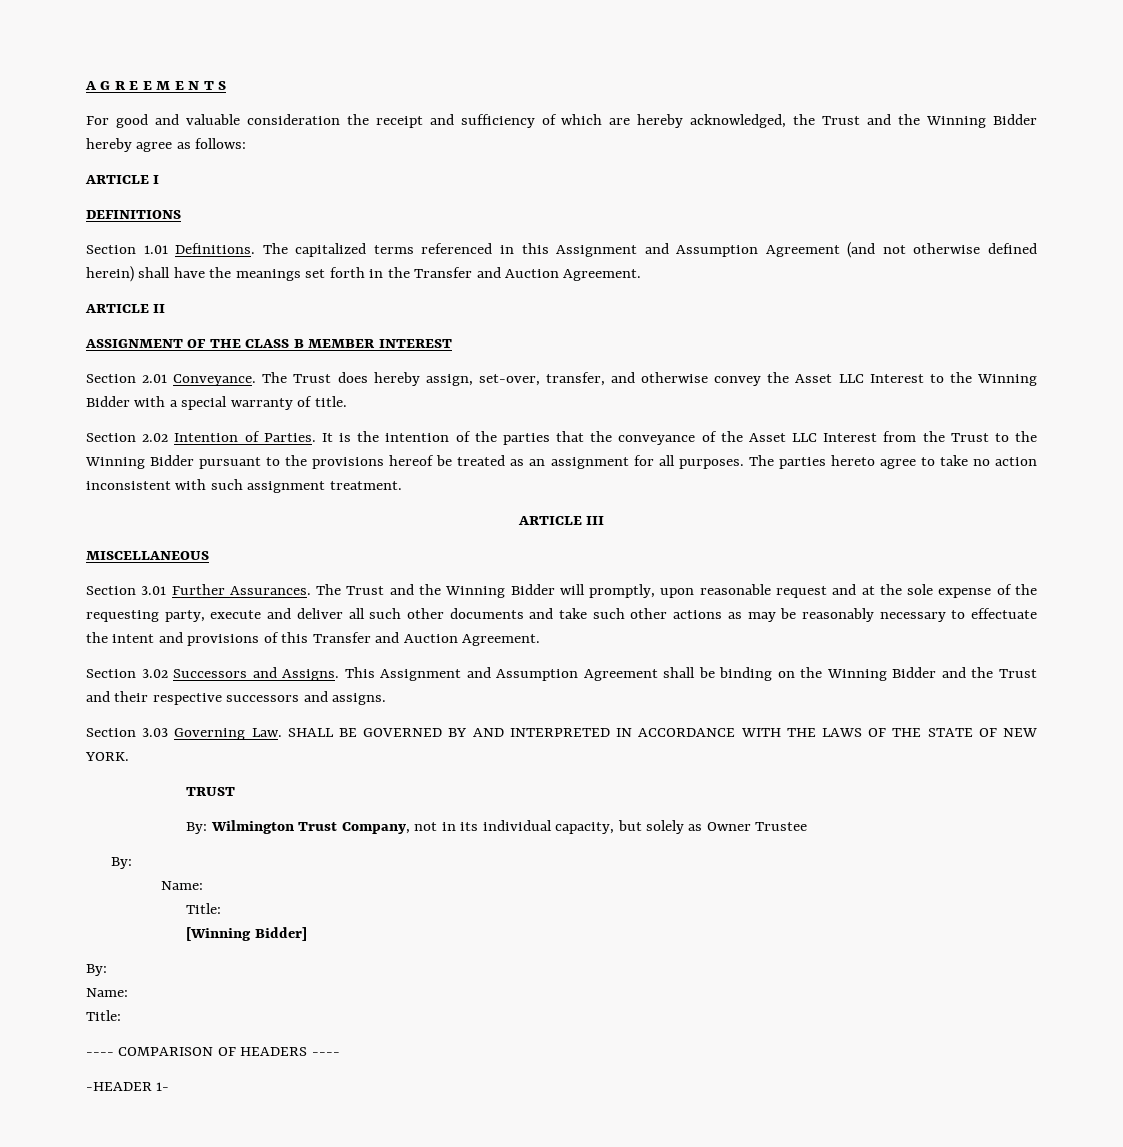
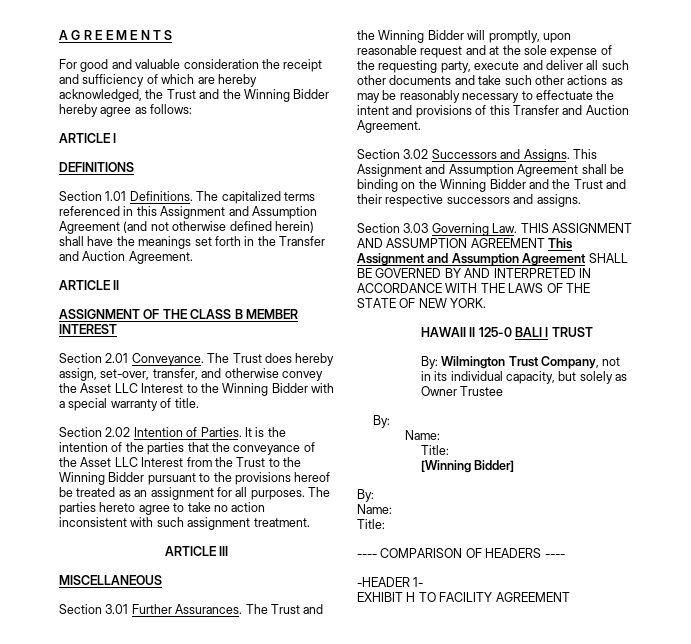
- Section 3.03 Governing Law. SHALL BE GOVERNED BY AND INTERPRETED IN ACCORDANCE WITH THE LAWS OF THE STATE OF NEW YORK.
+ Section 3.03 Governing Law. THIS ASSIGNMENT AND ASSUMPTION AGREEMENT This Assignment and Assumption Agreement SHALL BE GOVERNED BY AND INTERPRETED IN ACCORDANCE WITH THE LAWS OF THE STATE OF NEW YORK.
- TRUST
+ HAWAII II 125-0 BALI I TRUST
+ EXHIBIT H TO FACILITY AGREEMENT

